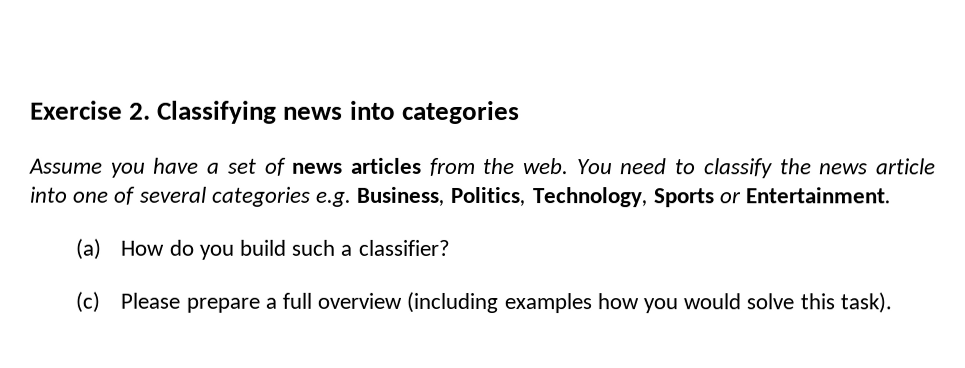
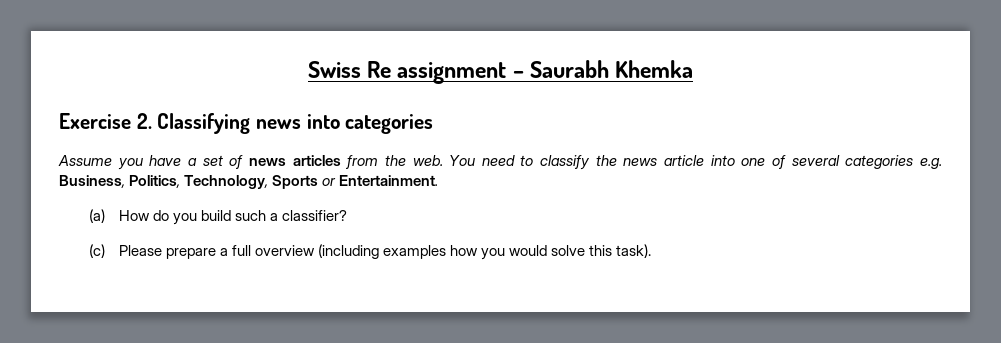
+ Swiss Re assignment – Saurabh Khemka

